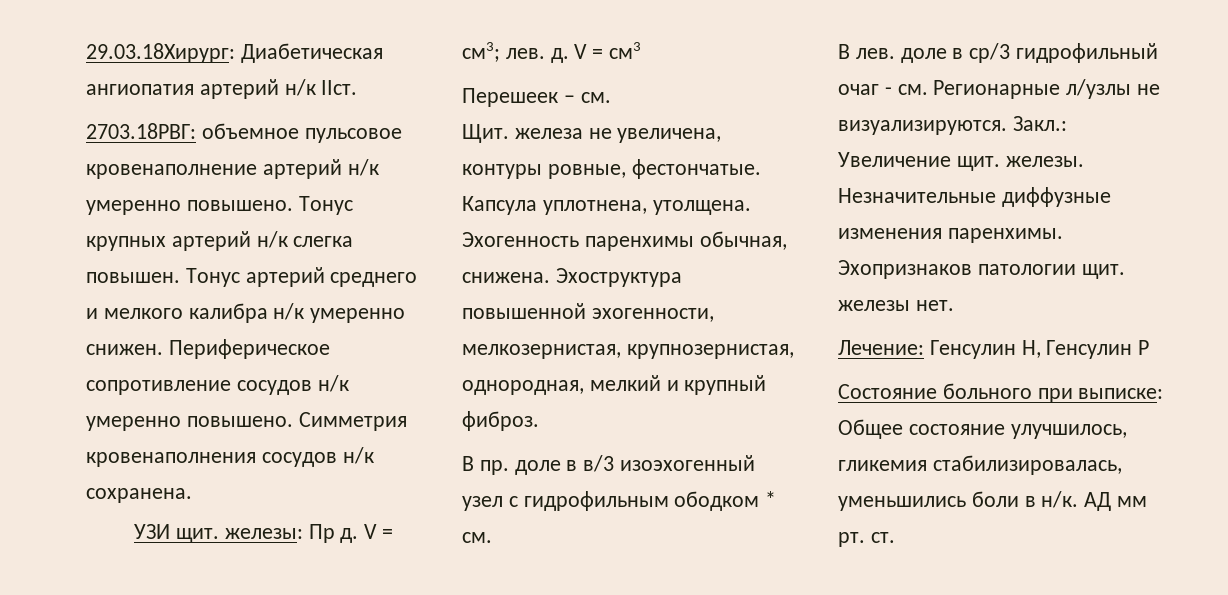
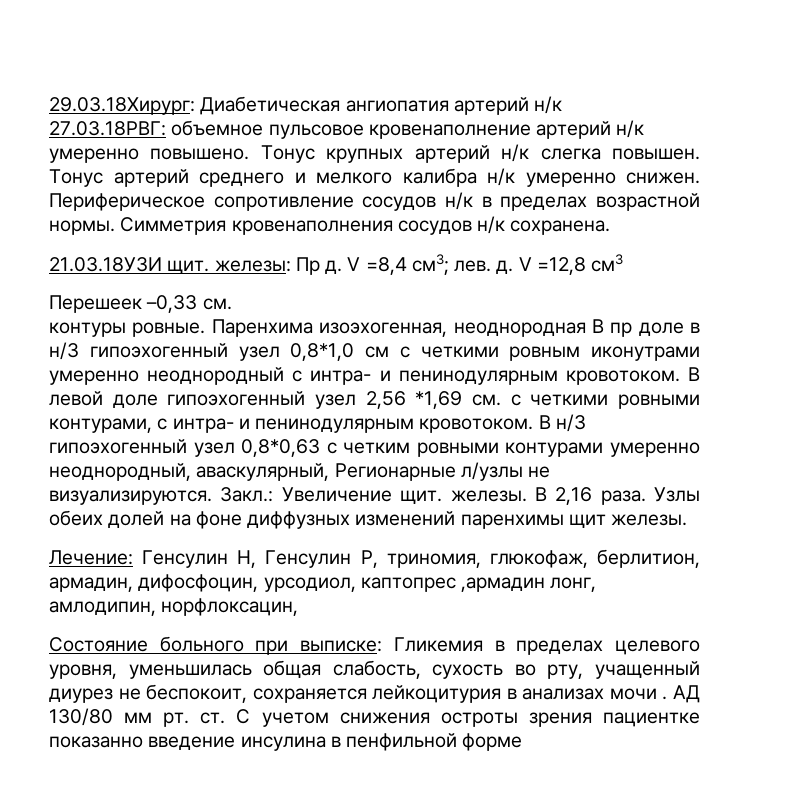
- 29.03.18Хирург: Диабетическая ангиопатия артерий н/к IIcт.
- 2703.18РВГ: объемное пульсовое кровенаполнение артерий н/к умеренно повышено.
+ 29.03.18Хирург: Диабетическая ангиопатия артерий н/к
+ 27.03.18РВГ: объемное пульсовое кровенаполнение артерий н/к умеренно повышено.
- Периферическое сопротивление сосудов н/к умеренно повышено.
+ Периферическое сопротивление сосудов н/к в пределах возрастной нормы.
- УЗИ щит. железы: Пр д.
+ 21.03.18УЗИ щит. железы: Пр д.
- V = см3; лев. д.
+ V =8,4 см3; лев. д.
- V = см3
+ V =12,8 см3
- Перешеек – см.
- Щит. железа не увеличена, контуры ровные, фестончатые. Капсула уплотнена, утолщена. Эхогенность паренхимы обычная, снижена. Эхоструктура повышенной эхогенности, мелкозернистая, крупнозернистая, однородная, мелкий и крупный фиброз.
- В пр. доле в в/3 изоэхогенный узел с гидрофильным ободком * см.
- В лев. доле в ср/3 гидрофильный очаг - см. Регионарные л/узлы не визуализируются.
+ Перешеек –0,33 см.
+ контуры ровные. Паренхима изоэхогенная, неоднородная В пр доле в н/3 гипоэхогенный узел 0,8*1,0 см с четкими ровным иконутрами умеренно неоднородный с интра- и пенинодулярным кровотоком. В левой доле гипоэхогенный узел 2,56 *1,69 см. с четкими ровными контурами, с интра- и пенинодулярным кровотоком. В н/3 гипоэхогенный узел 0,8*0,63 с четким ровными контурами умеренно неоднородный, аваскулярный, Регионарные л/узлы не визуализируются.
- Незначительные диффузные изменения паренхимы. Эхопризнаков патологии щит. железы нет.
- Лечение: Генсулин Н, Генсулин Р
- Состояние больного при выписке: Общее состояние улучшилось, гликемия стабилизировалась, уменьшились боли в н/к. АД мм рт. ст.
+ В 2,16 раза. Узлы обеих долей на фоне диффузных изменений паренхимы щит железы.
+ Лечение: Генсулин Н, Генсулин Р, триномия, глюкофаж, берлитион, армадин, дифосфоцин, урсодиол, каптопрес ,армадин лонг, амлодипин, норфлоксацин,
+ Состояние больного при выписке: Гликемия в пределах целевого уровня, уменьшилась общая слабость, сухость во рту, учащенный диурез не беспокоит, сохраняется лейкоцитурия в анализах мочи . АД 130/80 мм рт. ст. С учетом снижения остроты зрения пациентке показанно введение инсулина в пенфильной форме

